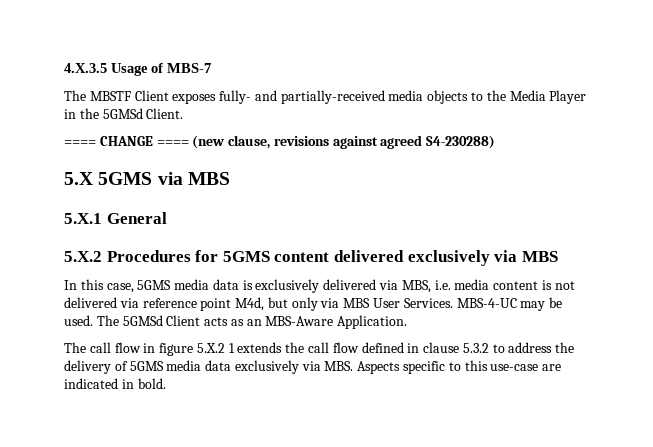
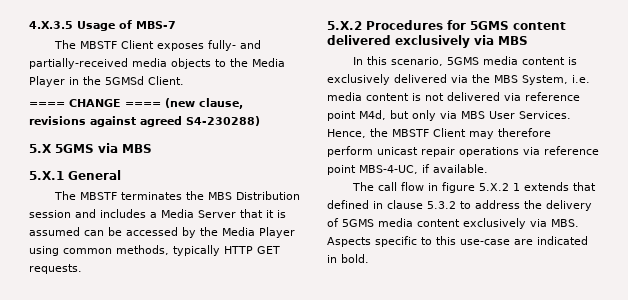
+ The MBSTF terminates the MBS Distribution session and includes a Media Server that it is assumed can be accessed by the Media Player using common methods, typically HTTP GET requests.
- In this case, 5GMS media data is exclusively delivered via MBS, i.e. media content is not delivered via reference point M4d, but only via MBS User Services.
+ In this scenario, 5GMS media content is exclusively delivered via the MBS System, i.e. media content is not delivered via reference point M4d, but only via MBS User Services.
- MBS-4-UC may be used. The 5GMSd Client acts as an MBS-Aware Application.
+ Hence, the MBSTF Client may therefore perform unicast repair operations via reference point MBS-4-UC, if available.
- The call flow in figure 5.X.2 1 extends the call flow defined in clause 5.3.2 to address the delivery of 5GMS media data exclusively via MBS. Aspects specific to this use-case are indicated in bold.
+ The call flow in figure 5.X.2 1 extends that defined in clause 5.3.2 to address the delivery of 5GMS media content exclusively via MBS. Aspects specific to this use-case are indicated in bold.

